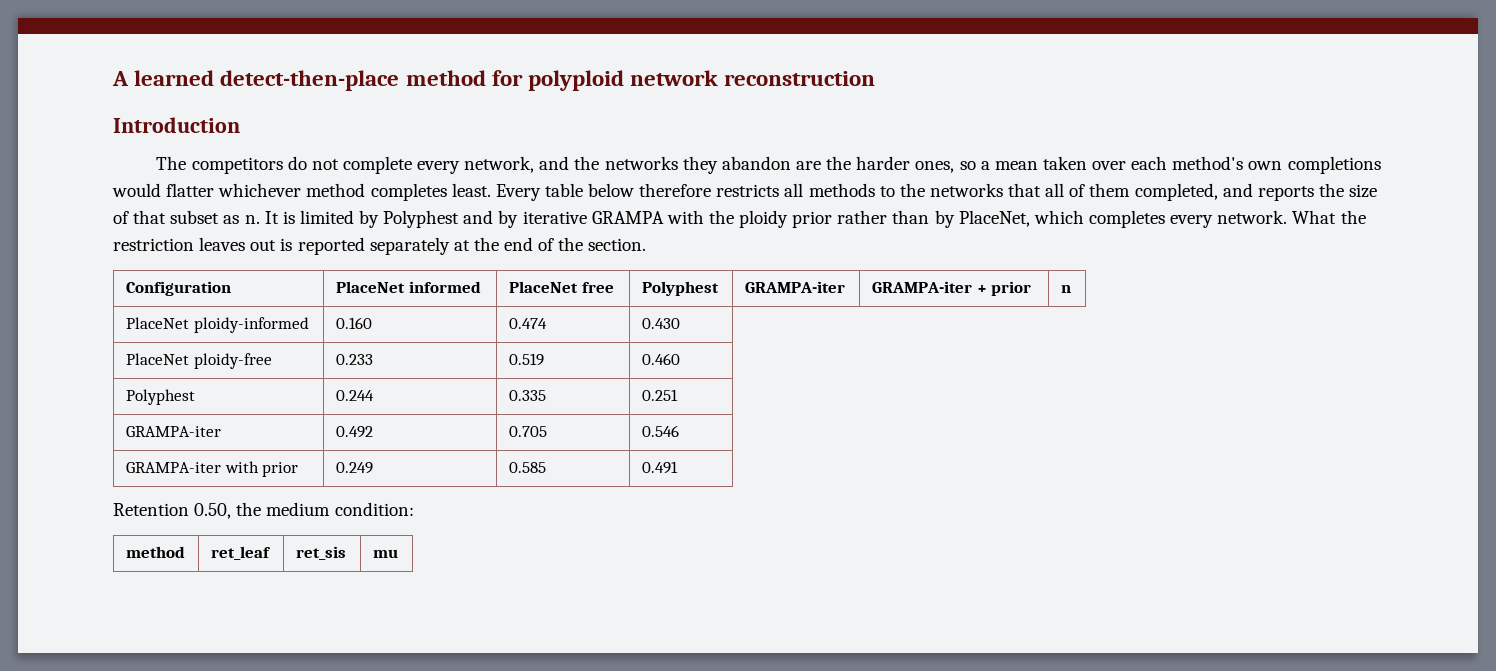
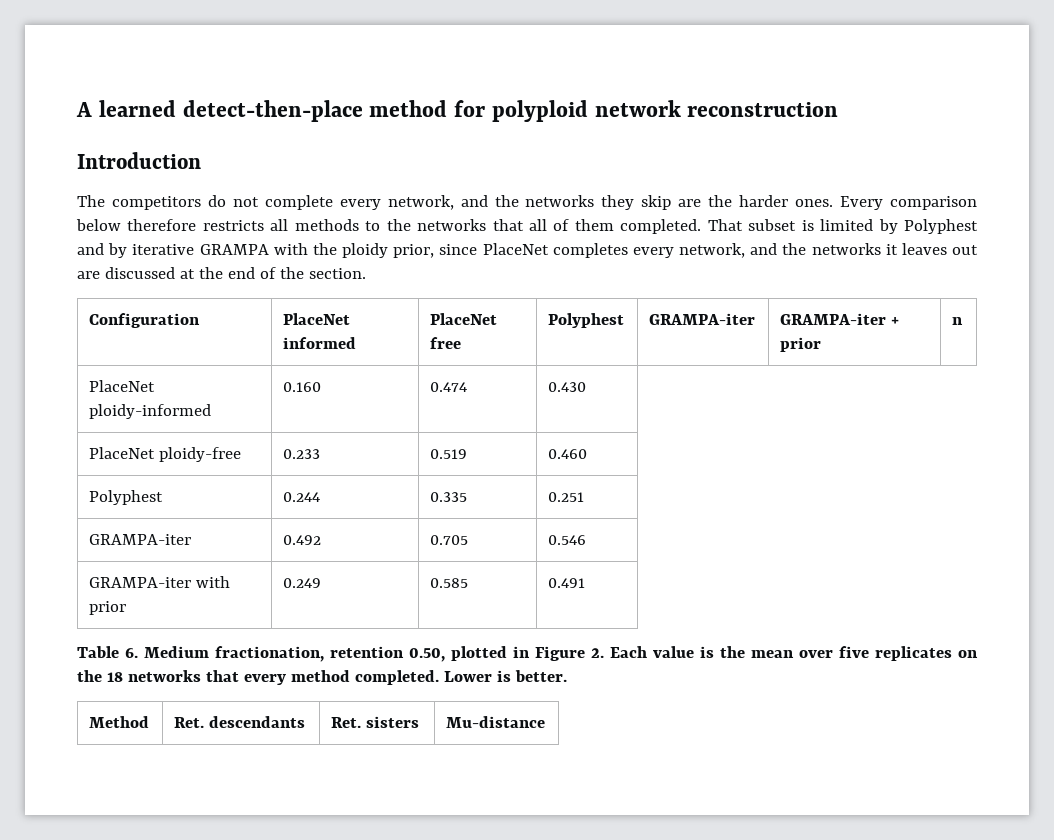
- The competitors do not complete every network, and the networks they abandon are the harder ones, so a mean taken over each method's own completions would flatter whichever method completes least. Every table below therefore restricts all methods to the networks that all of them completed, and reports the size of that subset as n. It is limited by Polyphest and by iterative GRAMPA with the ploidy prior rather than by PlaceNet, which completes every network. What the restriction leaves out is reported separately at the end of the section.
+ The competitors do not complete every network, and the networks they skip are the harder ones. Every comparison below therefore restricts all methods to the networks that all of them completed. That subset is limited by Polyphest and by iterative GRAMPA with the ploidy prior, since PlaceNet completes every network, and the networks it leaves out are discussed at the end of the section.
- Retention 0.50, the medium condition:
- method | ret_leaf | ret_sis | mu
+ Table 6. Medium fractionation, retention 0.50, plotted in Figure 2. Each value is the mean over five replicates on the 18 networks that every method completed. Lower is better.
+ Method | Ret. descendants | Ret. sisters | Mu-distance

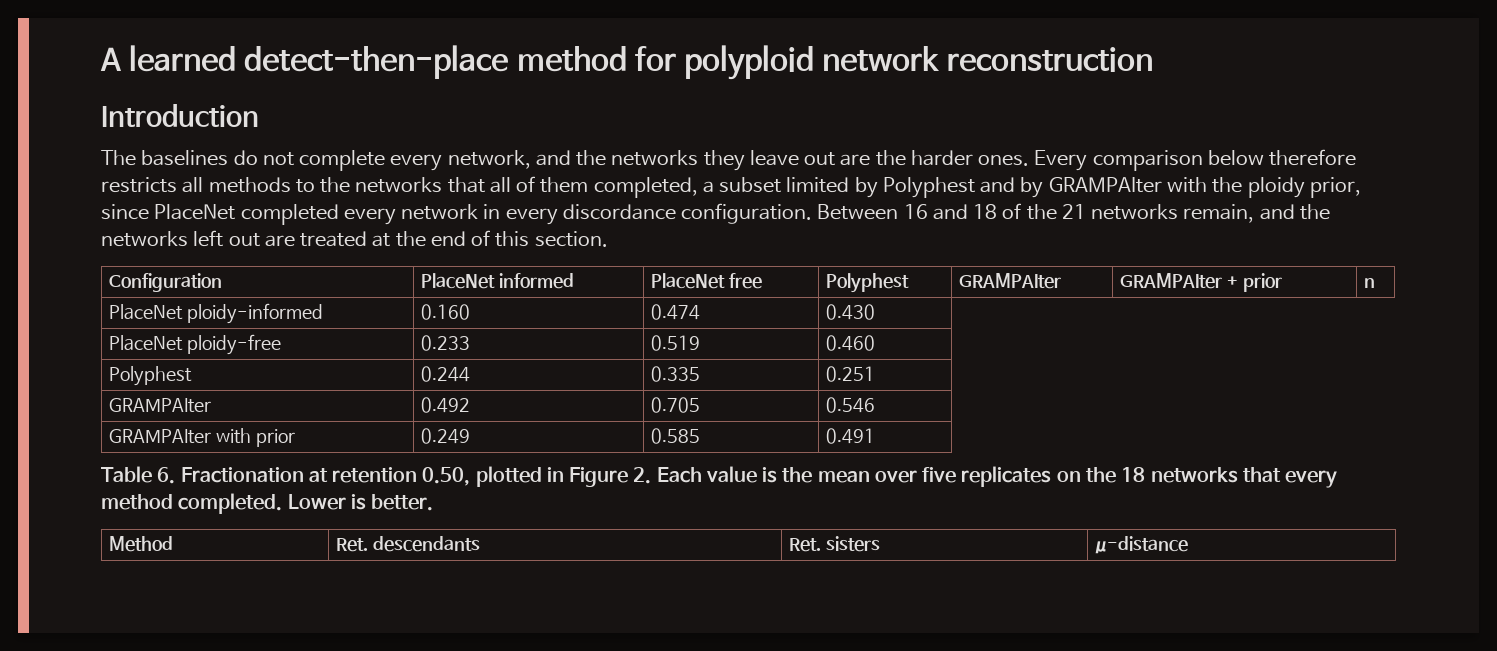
- The competitors do not complete every network, and the networks they skip are the harder ones.
+ The baselines do not complete every network, and the networks they leave out are the harder ones.
- Every comparison below therefore restricts all methods to the networks that all of them completed. That subset is limited by Polyphest and by iterative GRAMPA with the ploidy prior, since PlaceNet completes every network, and the networks it leaves out are discussed at the end of the section.
+ Every comparison below therefore restricts all methods to the networks that all of them completed, a subset limited by Polyphest and by GRAMPAIter with the ploidy prior, since PlaceNet completed every network in every discordance configuration. Between 16 and 18 of the 21 networks remain, and the networks left out are treated at the end of this section.
- Configuration | PlaceNet informed | PlaceNet free | Polyphest | GRAMPA-iter | GRAMPA-iter + prior | n
+ Configuration | PlaceNet informed | PlaceNet free | Polyphest | GRAMPAIter | GRAMPAIter + prior | n
- GRAMPA-iter | 0.492 | 0.705 | 0.546
+ GRAMPAIter | 0.492 | 0.705 | 0.546
- GRAMPA-iter with prior | 0.249 | 0.585 | 0.491
+ GRAMPAIter with prior | 0.249 | 0.585 | 0.491
- Table 6. Medium fractionation, retention 0.50, plotted in Figure 2. Each value is the mean over five replicates on the 18 networks that every method completed.
+ Table 6. Fractionation at retention 0.50, plotted in Figure 2. Each value is the mean over five replicates on the 18 networks that every method completed.
- Method | Ret. descendants | Ret. sisters | Mu-distance
+ Method | Ret. descendants | Ret. sisters | μ-distance

